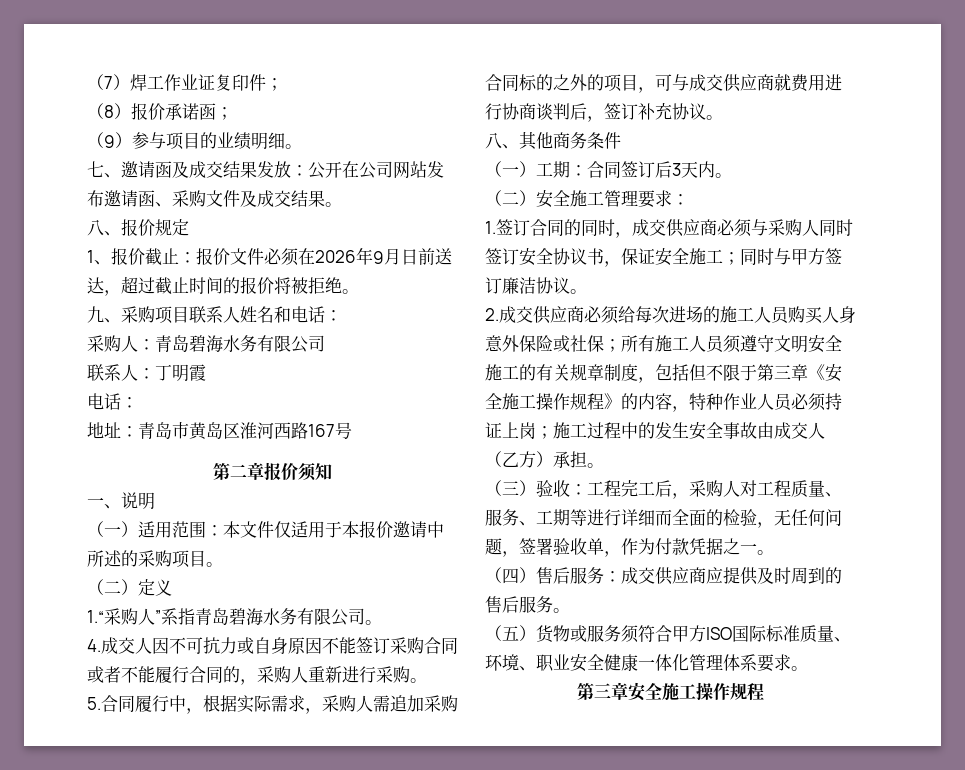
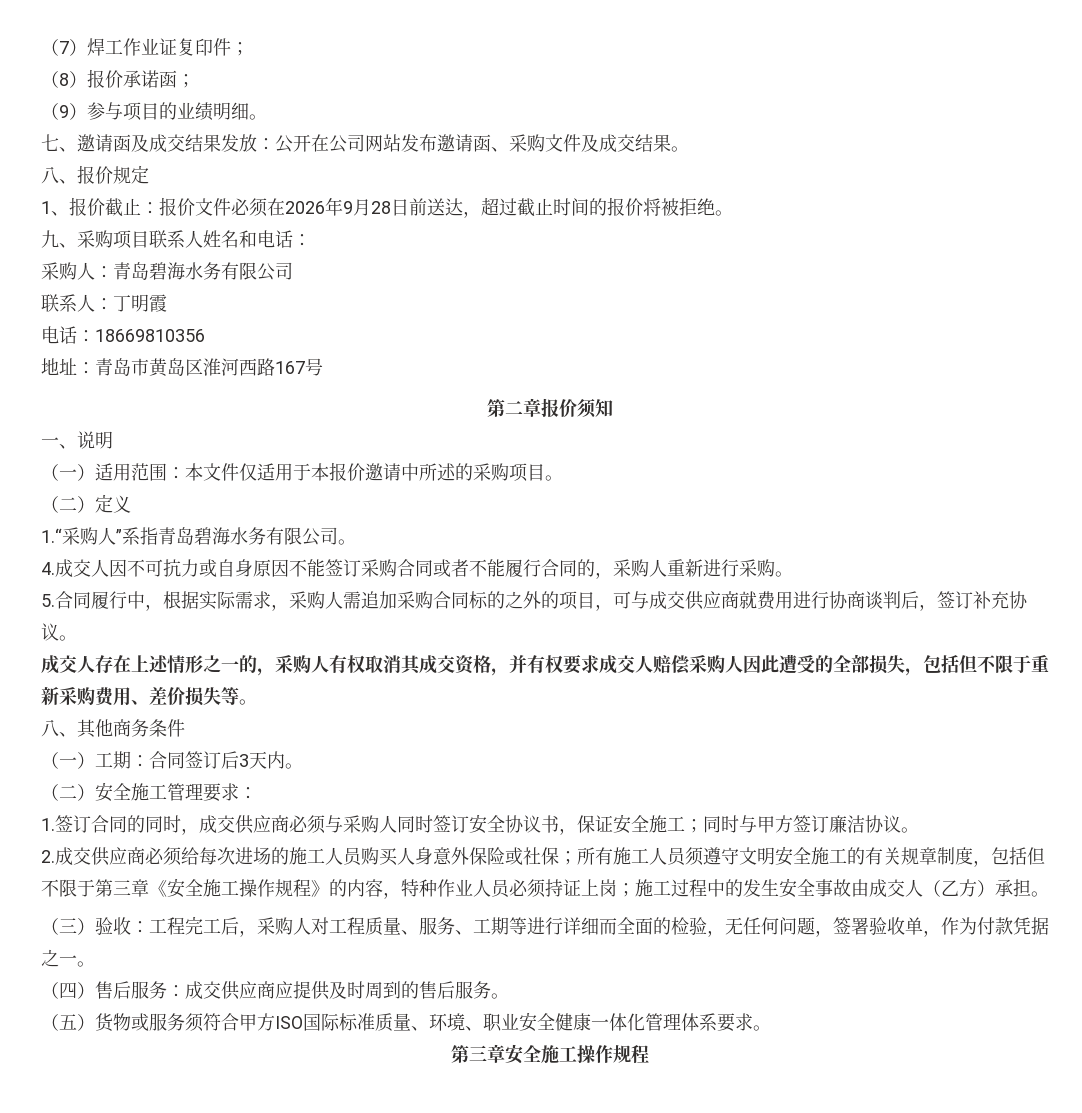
- 1、报价截止：报价文件必须在2026年9月日前送达，超过截止时间的报价将被拒绝。
+ 1、报价截止：报价文件必须在2026年9月28日前送达，超过截止时间的报价将被拒绝。
  联系人：丁明霞
- 电话：
+ 电话：18669810356
+ 成交人存在上述情形之一的，采购人有权取消其成交资格，并有权要求成交人赔偿采购人因此遭受的全部损失，包括但不限于重新采购费用、差价损失等。

